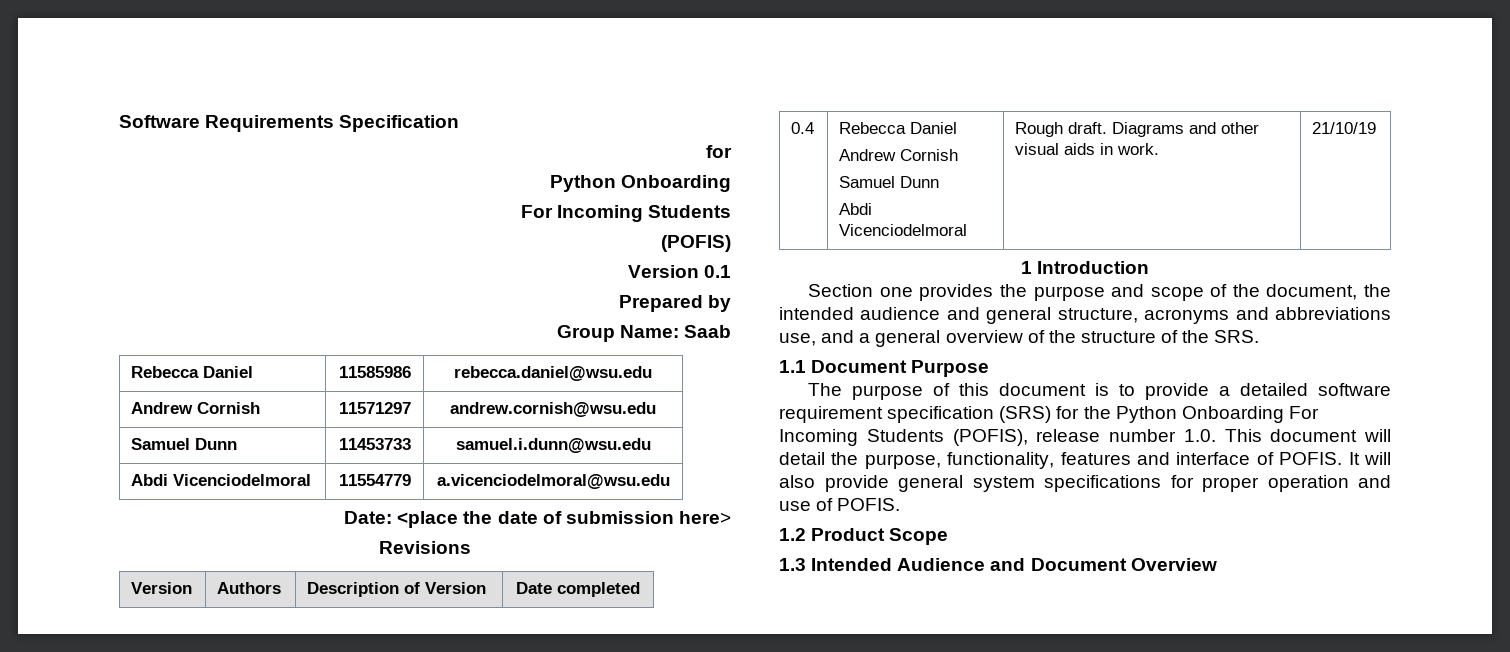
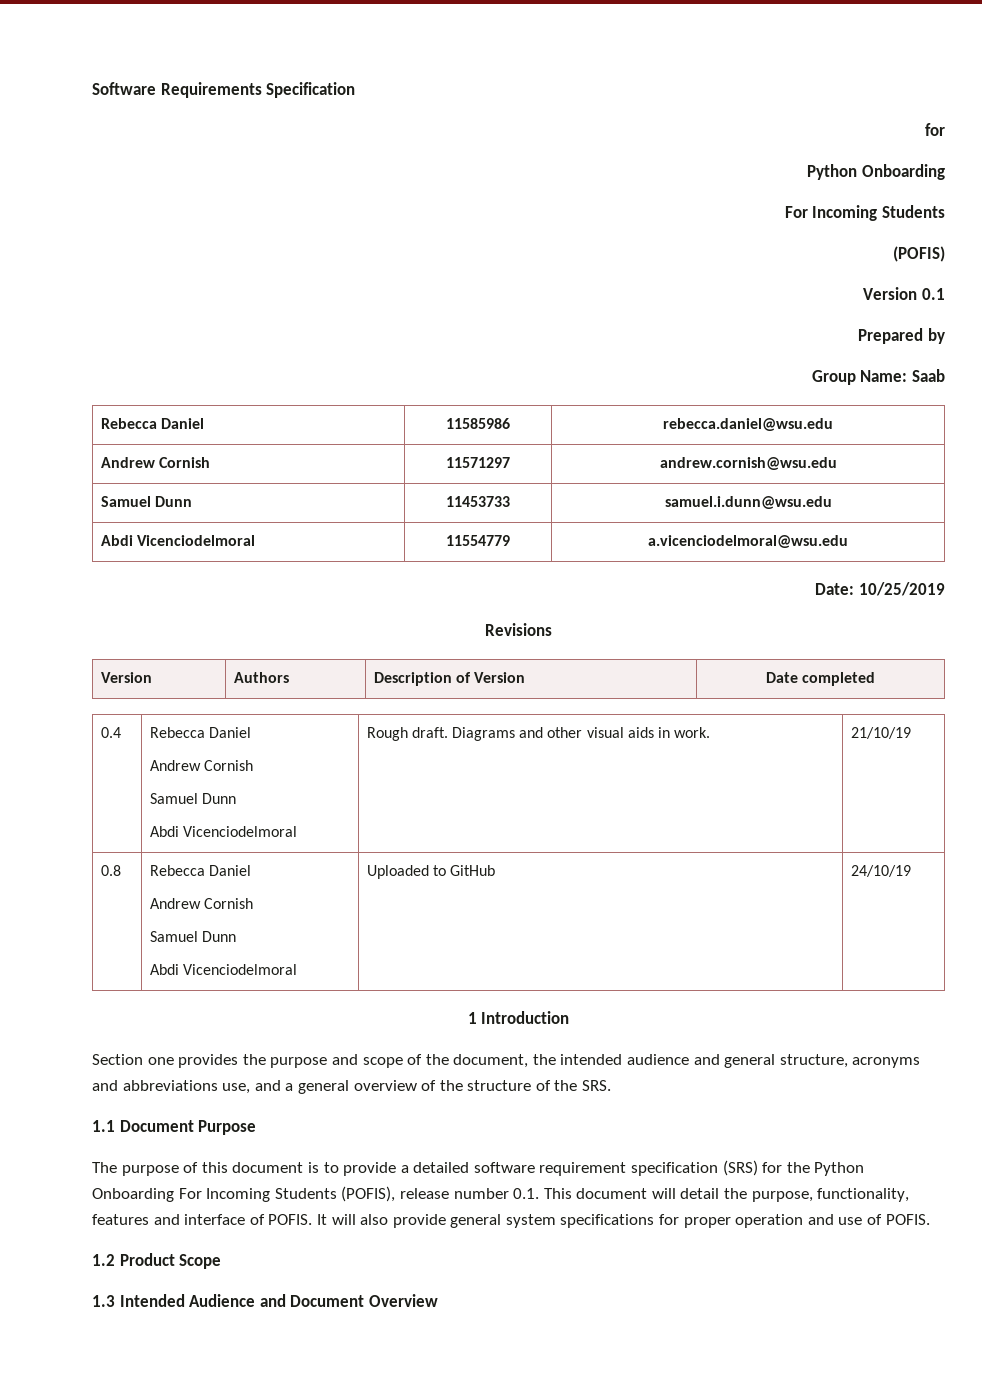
- Date: <place the date of submission here>
+ Date: 10/25/2019
+ 0.8 | Rebecca Daniel
+ Andrew Cornish
+ Samuel Dunn
+ Abdi Vicenciodelmoral | Uploaded to GitHub | 24/10/19
- The purpose of this document is to provide a detailed software requirement specification (SRS) for the Python Onboarding For Incoming Students (POFIS), release number 1.0. This document will detail the purpose, functionality, features and interface of POFIS.
+ The purpose of this document is to provide a detailed software requirement specification (SRS) for the Python Onboarding For Incoming Students (POFIS), release number 0.1. This document will detail the purpose, functionality, features and interface of POFIS.

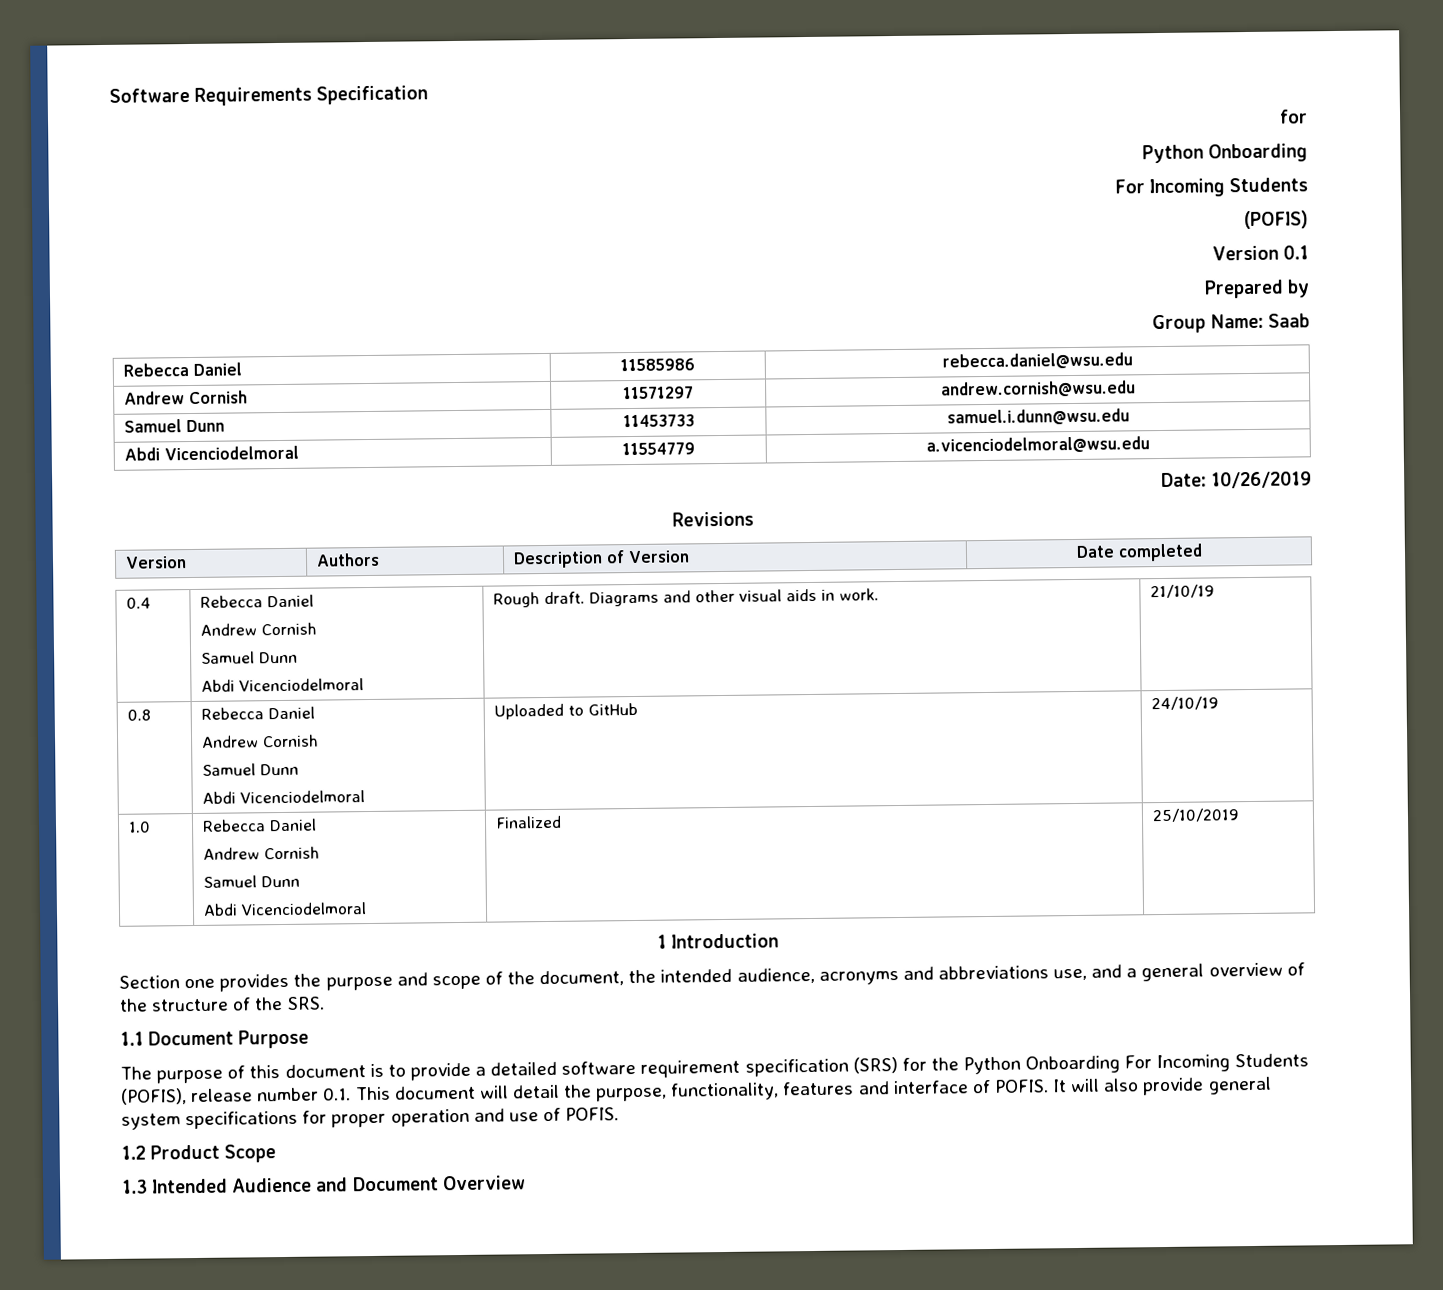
- Date: 10/25/2019
+ Date: 10/26/2019
+ 1.0 | Rebecca Daniel
+ Andrew Cornish
+ Samuel Dunn
+ Abdi Vicenciodelmoral | Finalized | 25/10/2019
- Section one provides the purpose and scope of the document, the intended audience and general structure, acronyms and abbreviations use, and a general overview of the structure of the SRS.
+ Section one provides the purpose and scope of the document, the intended audience, acronyms and abbreviations use, and a general overview of the structure of the SRS.

